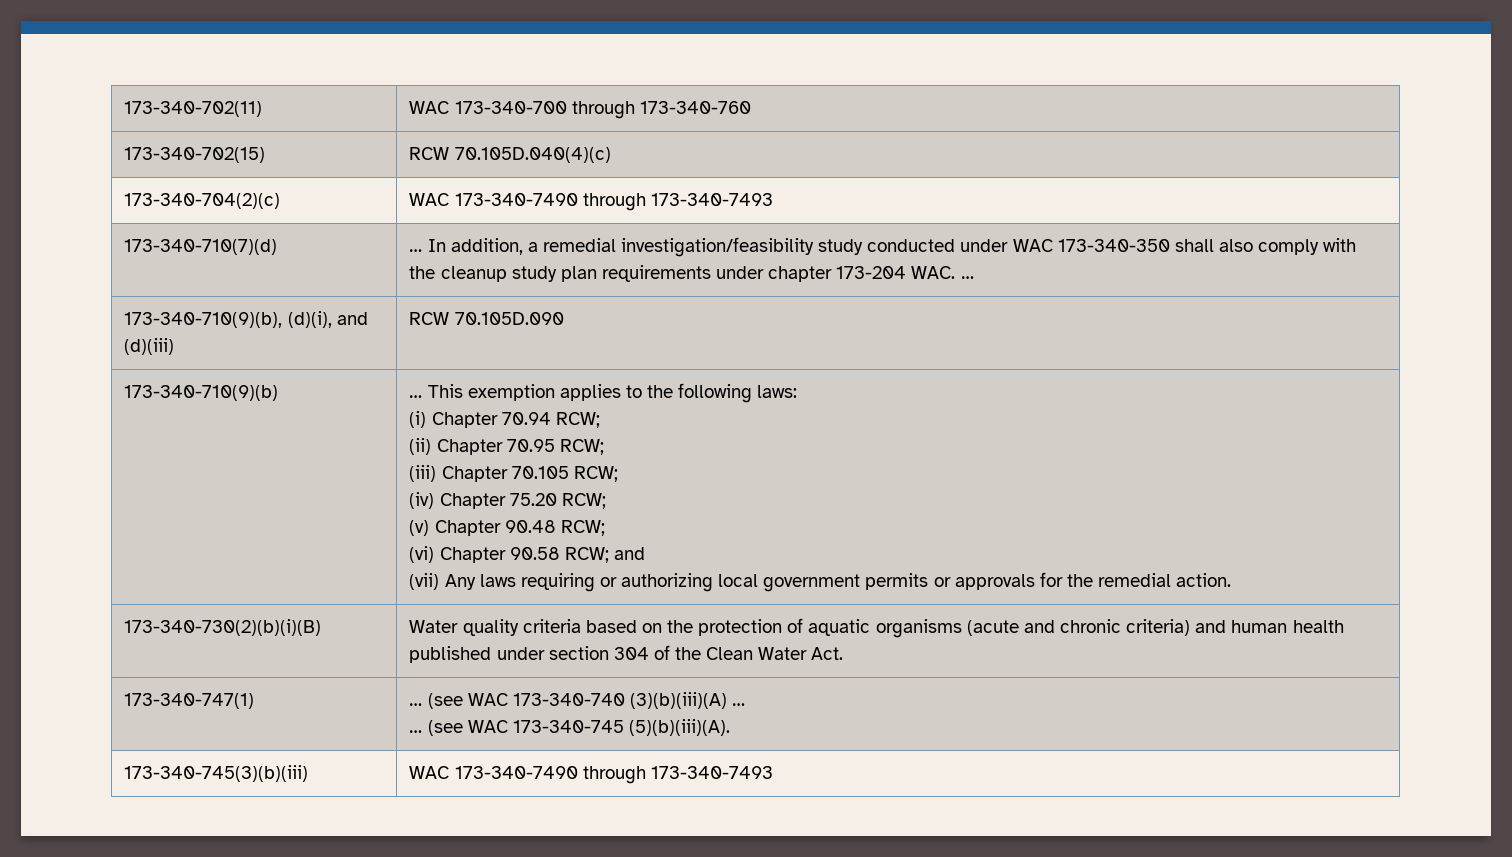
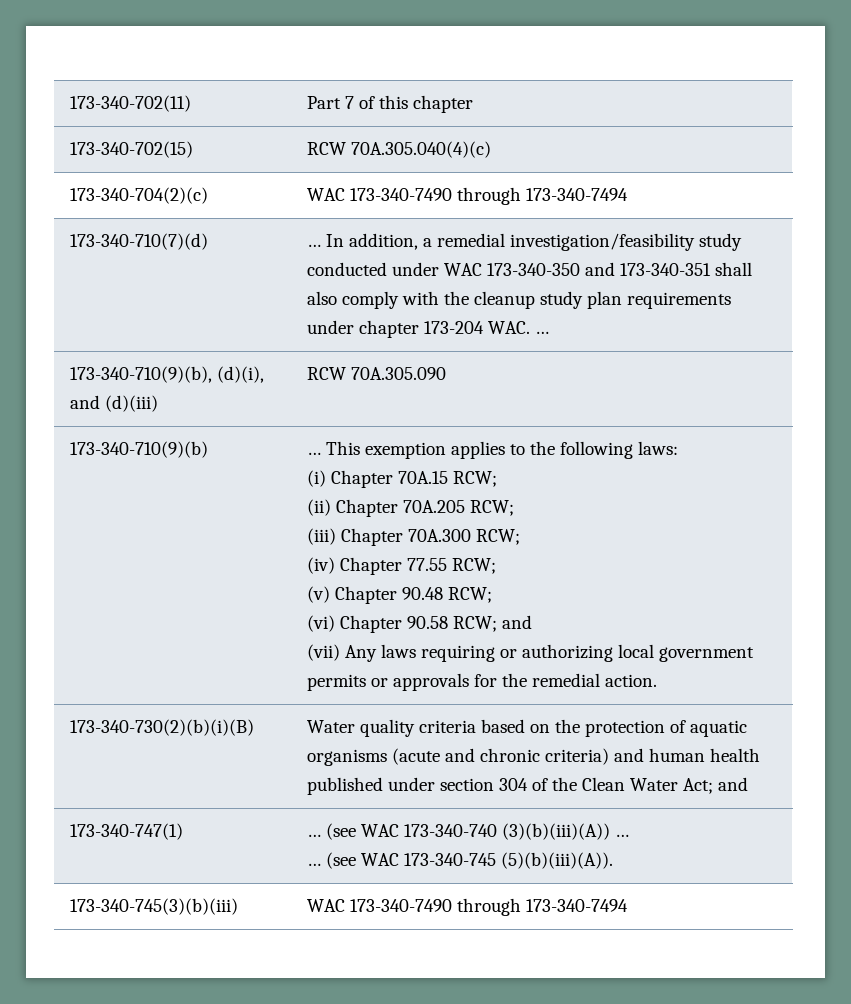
- 173-340-702(11) | WAC 173-340-700 through 173-340-760
+ 173-340-702(11) | Part 7 of this chapter
- 173-340-702(15) | RCW 70.105D.040(4)(c)
+ 173-340-702(15) | RCW 70A.305.040(4)(c)
- 173-340-704(2)(c) | WAC 173-340-7490 through 173-340-7493
+ 173-340-704(2)(c) | WAC 173-340-7490 through 173-340-7494
- 173-340-710(7)(d) | … In addition, a remedial investigation/feasibility study conducted under WAC 173-340-350 shall also comply with the cleanup study plan requirements under chapter 173-204 WAC. …
+ 173-340-710(7)(d) | … In addition, a remedial investigation/feasibility study conducted under WAC 173-340-350 and 173-340-351 shall also comply with the cleanup study plan requirements under chapter 173-204 WAC. …
- 173-340-710(9)(b), (d)(i), and (d)(iii) | RCW 70.105D.090
+ 173-340-710(9)(b), (d)(i), and (d)(iii) | RCW 70A.305.090
- (i) Chapter 70.94 RCW;
+ (i) Chapter 70A.15 RCW;
- (ii) Chapter 70.95 RCW;
+ (ii) Chapter 70A.205 RCW;
- (iii) Chapter 70.105 RCW;
+ (iii) Chapter 70A.300 RCW;
- (iv) Chapter 75.20 RCW;
+ (iv) Chapter 77.55 RCW;
- 173-340-730(2)(b)(i)(B) | Water quality criteria based on the protection of aquatic organisms (acute and chronic criteria) and human health published under section 304 of the Clean Water Act.
+ 173-340-730(2)(b)(i)(B) | Water quality criteria based on the protection of aquatic organisms (acute and chronic criteria) and human health published under section 304 of the Clean Water Act; and
- 173-340-747(1) | … (see WAC 173-340-740 (3)(b)(iii)(A) …
- … (see WAC 173-340-745 (5)(b)(iii)(A).
+ 173-340-747(1) | … (see WAC 173-340-740 (3)(b)(iii)(A)) …
+ … (see WAC 173-340-745 (5)(b)(iii)(A)).
- 173-340-745(3)(b)(iii) | WAC 173-340-7490 through 173-340-7493
+ 173-340-745(3)(b)(iii) | WAC 173-340-7490 through 173-340-7494

